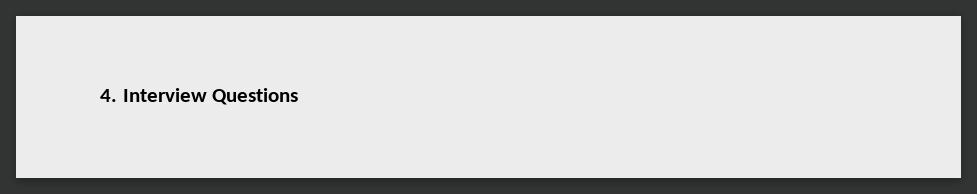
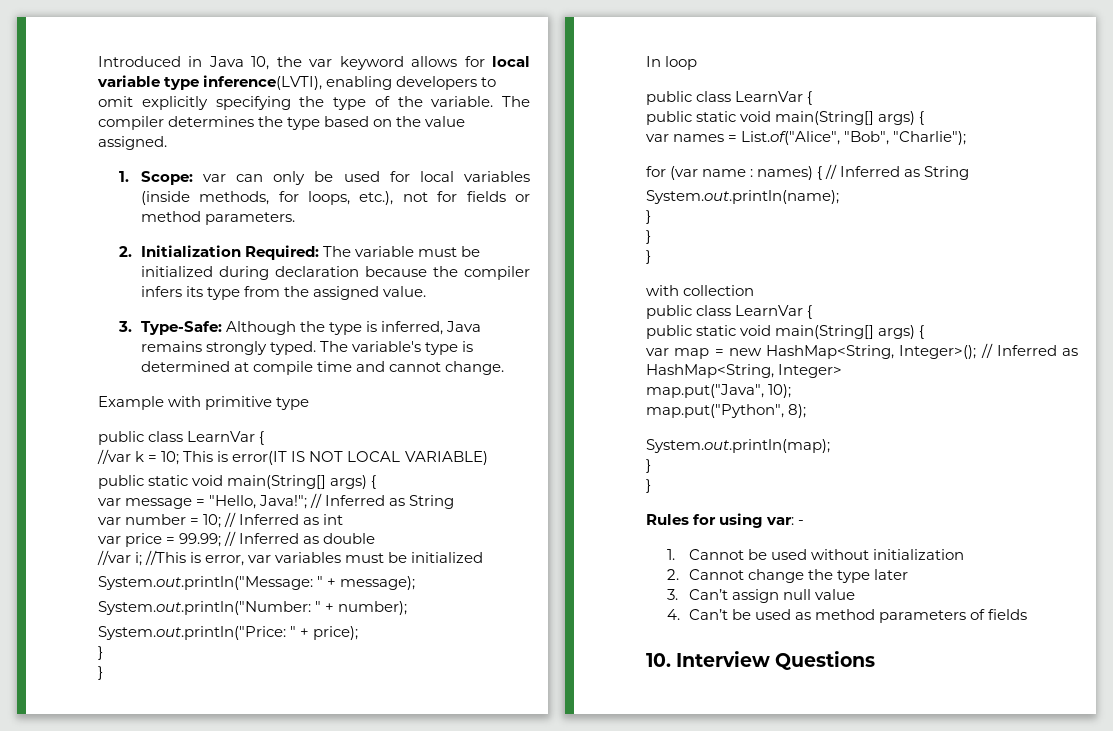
- 4. Interview Questions
+ Introduced in Java 10, the var keyword allows for local variable type inference(LVTI), enabling developers to omit explicitly specifying the type of the variable. The compiler determines the type based on the value assigned.
+ 1. Scope: var can only be used for local variables (inside methods, for loops, etc.), not for fields or method parameters.
+ 2. Initialization Required: The variable must be initialized during declaration because the compiler infers its type from the assigned value.
+ 3. Type-Safe: Although the type is inferred, Java remains strongly typed. The variable's type is determined at compile time and cannot change.
+ Example with primitive type
+ public class LearnVar {
+ //var k = 10; This is error(IT IS NOT LOCAL VARIABLE)
+ public static void main(String[] args) {
+ var message = "Hello, Java!"; // Inferred as String
+ var number = 10; // Inferred as int
+ var price = 99.99; // Inferred as double
+ //var i; //This is error, var variables must be initialized
+ System.out.println("Message: " + message);
+ System.out.println("Number: " + number);
+ System.out.println("Price: " + price);
+ }
+ }
+ In loop
+ public class LearnVar {
+ public static void main(String[] args) {
+ var names = List.of("Alice", "Bob", "Charlie");
+ for (var name : names) { // Inferred as String
+ System.out.println(name);
+ }
+ }
+ }
+ with collection
+ public class LearnVar {
+ public static void main(String[] args) {
+ var map = new HashMap<String, Integer>(); // Inferred as HashMap<String, Integer>
+ map.put("Java", 10);
+ map.put("Python", 8);
+ System.out.println(map);
+ }
+ }
+ Rules for using var: -
+ 1. Cannot be used without initialization
+ 2. Cannot change the type later
+ 3. Can’t assign null value
+ 4. Can’t be used as method parameters of fields
+ 10. Interview Questions

